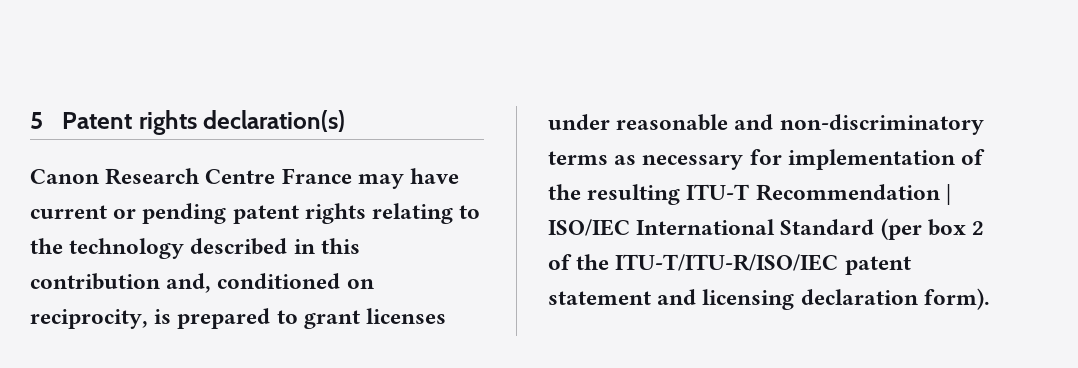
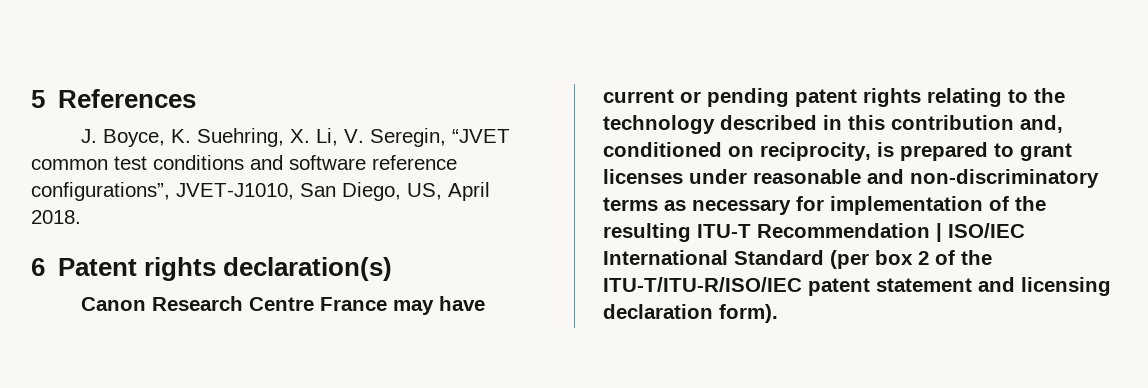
- 5 Patent rights declaration(s)
+ 5 References
+ J. Boyce, K. Suehring, X. Li, V. Seregin, “JVET common test conditions and software reference configurations”, JVET-J1010, San Diego, US, April 2018.
+ 6 Patent rights declaration(s)

